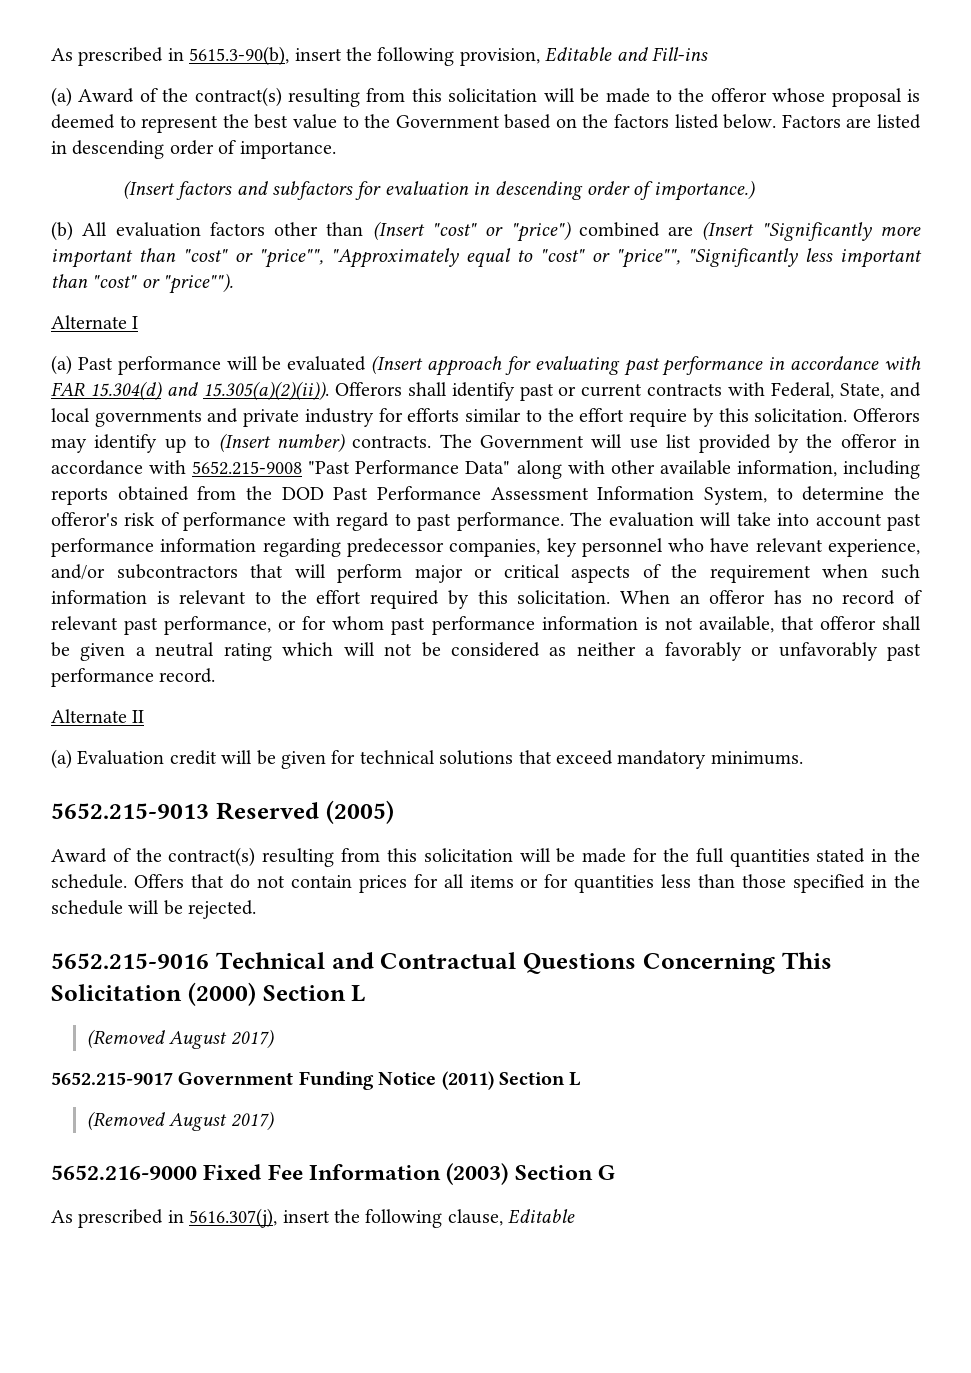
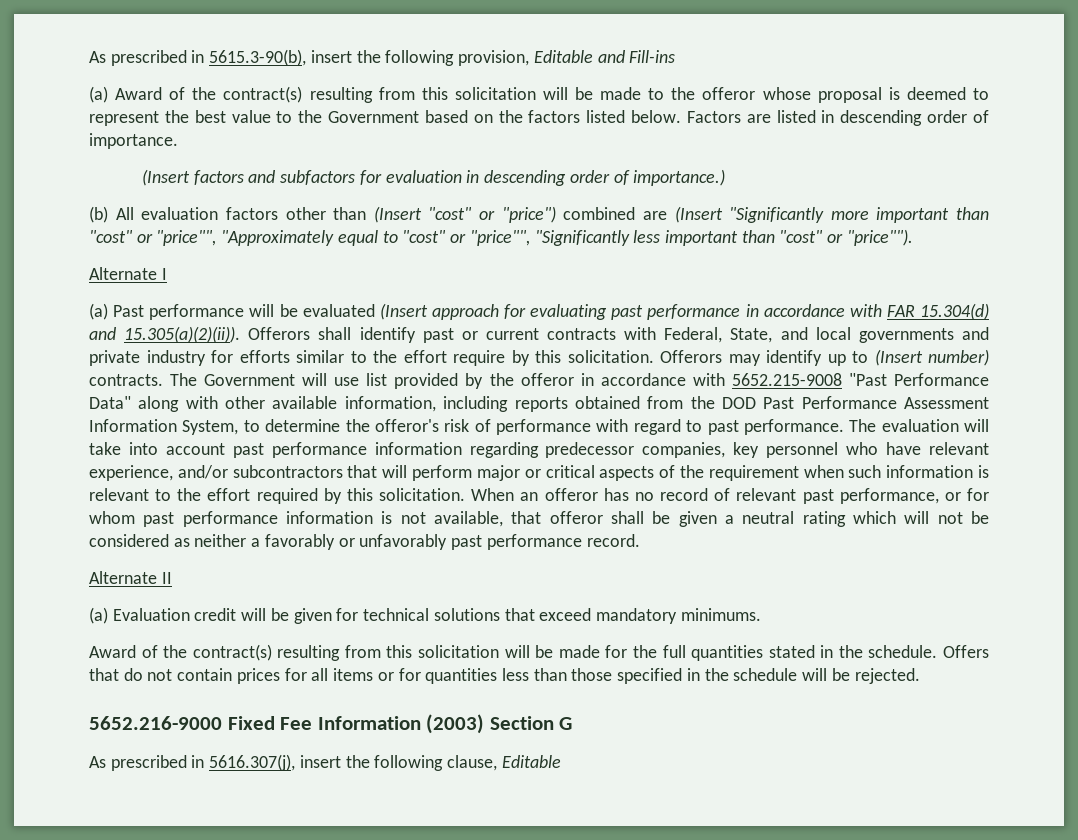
- 5652.215-9013 Reserved (2005)
- 5652.215-9016 Technical and Contractual Questions Concerning This Solicitation (2000) Section L
- (Removed August 2017)
- 5652.215-9017 Government Funding Notice (2011) Section L
- (Removed August 2017)

